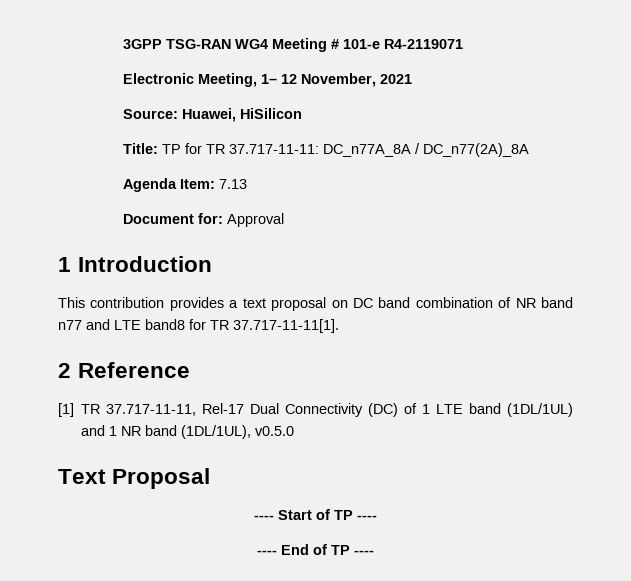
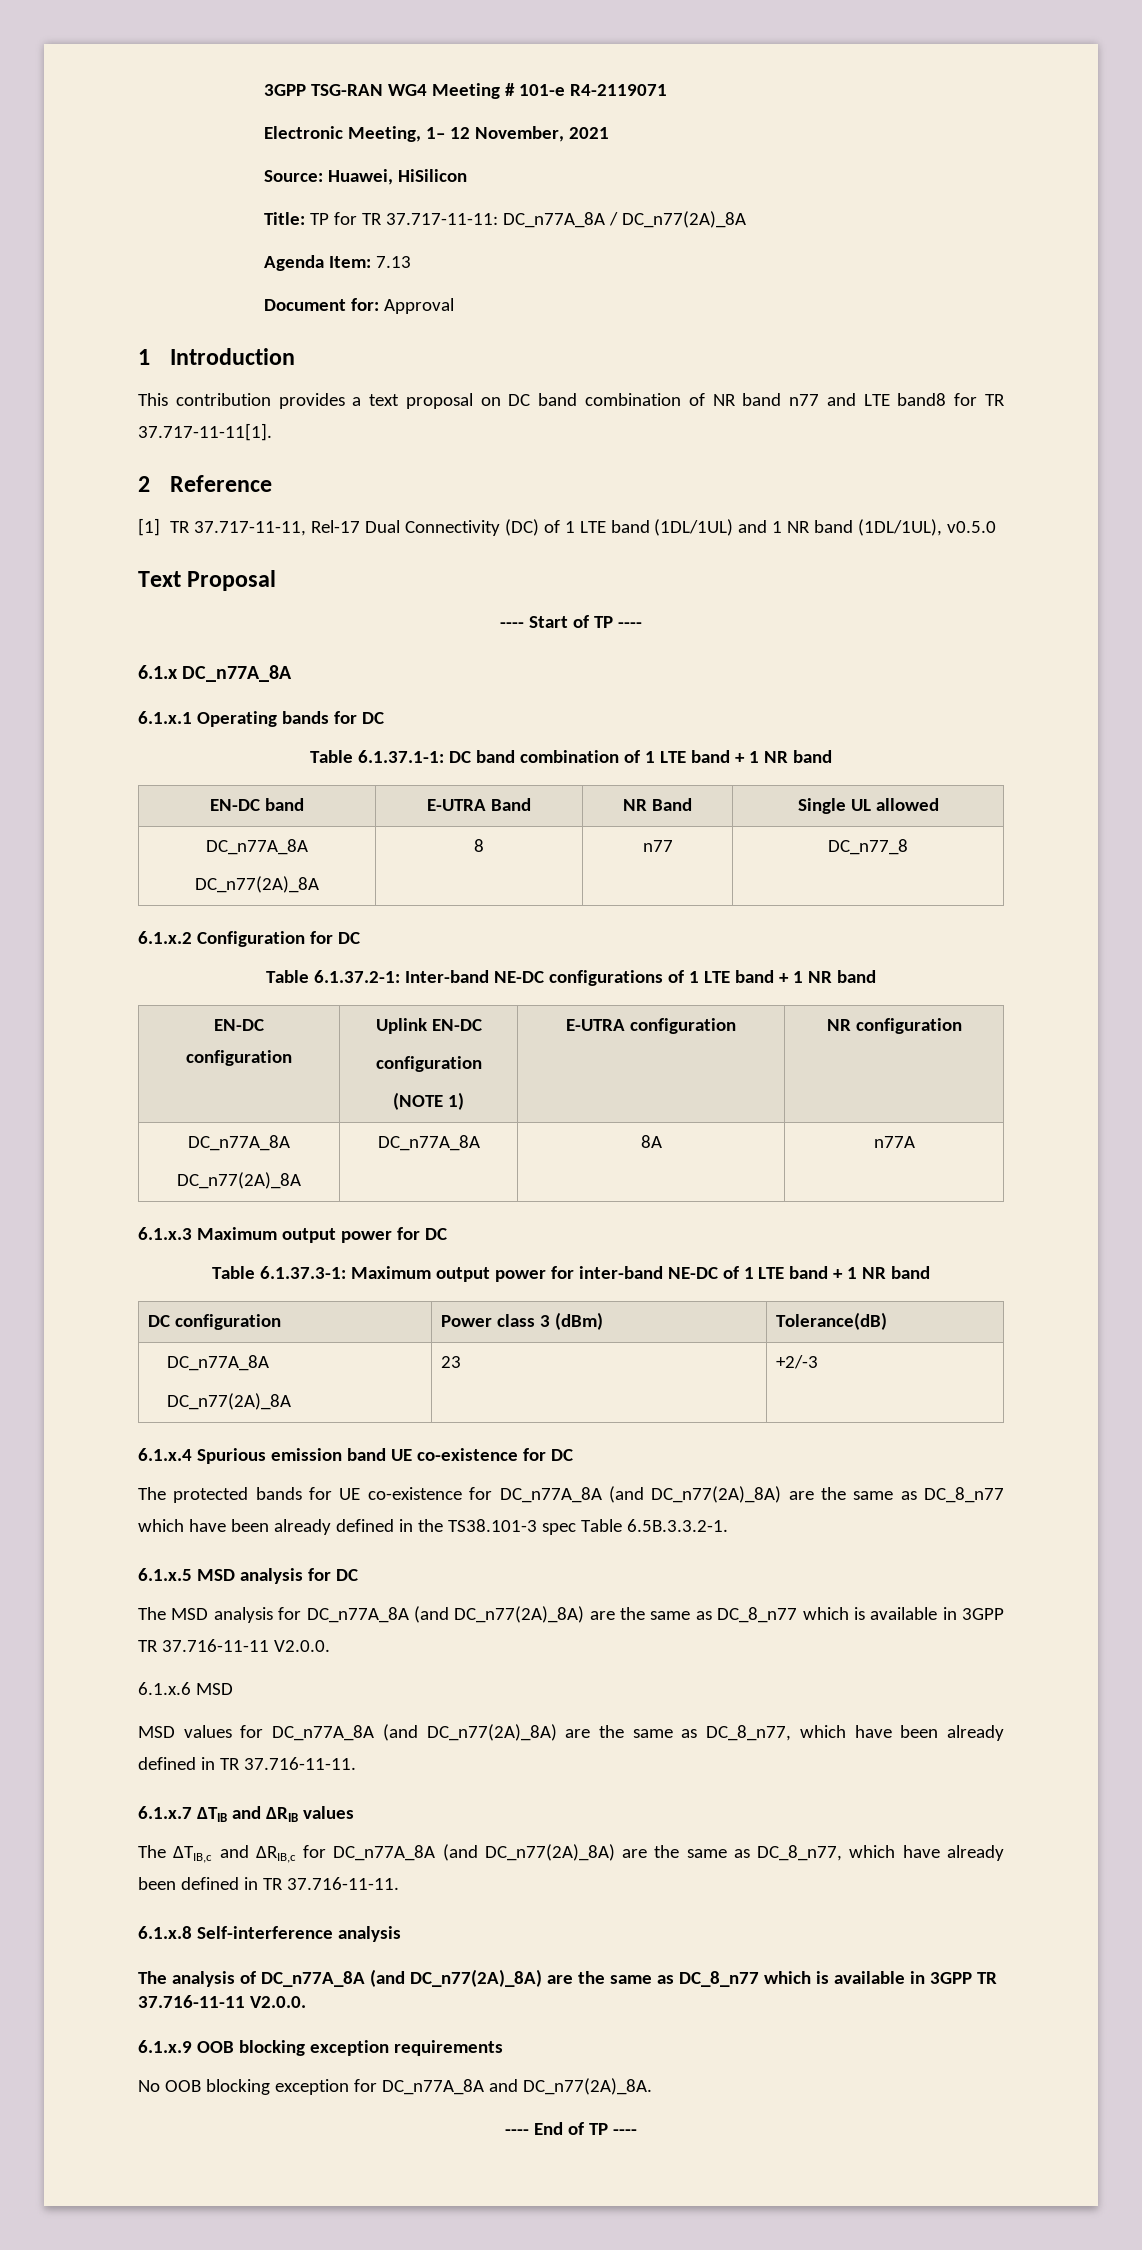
+ 6.1.x DC_n77A_8A
+ 6.1.x.1 Operating bands for DC
+ Table 6.1.37.1-1: DC band combination of 1 LTE band + 1 NR band
+ EN-DC band | E-UTRA Band | NR Band | Single UL allowed
+ DC_n77A_8A
+ DC_n77(2A)_8A | 8 | n77 | DC_n77_8
+ 6.1.x.2 Configuration for DC
+ Table 6.1.37.2-1: Inter-band NE-DC configurations of 1 LTE band + 1 NR band
+ EN-DC
+ configuration | Uplink EN-DC
+ configuration
+ (NOTE 1) | E-UTRA configuration | NR configuration
+ DC_n77A_8A
+ DC_n77(2A)_8A | DC_n77A_8A | 8A | n77A
+ 6.1.x.3 Maximum output power for DC
+ Table 6.1.37.3-1: Maximum output power for inter-band NE-DC of 1 LTE band + 1 NR band
+ DC configuration | Power class 3 (dBm) | Tolerance(dB)
+ DC_n77A_8A
+ DC_n77(2A)_8A | 23 | +2/-3
+ 6.1.x.4 Spurious emission band UE co-existence for DC
+ The protected bands for UE co-existence for DC_n77A_8A (and DC_n77(2A)_8A) are the same as DC_8_n77 which have been already defined in the TS38.101-3 spec Table 6.5B.3.3.2-1.
+ 6.1.x.5 MSD analysis for DC
+ The MSD analysis for DC_n77A_8A (and DC_n77(2A)_8A) are the same as DC_8_n77 which is available in 3GPP TR 37.716-11-11 V2.0.0.
+ 6.1.x.6 MSD
+ MSD values for DC_n77A_8A (and DC_n77(2A)_8A) are the same as DC_8_n77, which have been already defined in TR 37.716-11-11.
+ 6.1.x.7 ∆TIB and ∆RIB values
+ The ΔTIB,c and ΔRIB,c for DC_n77A_8A (and DC_n77(2A)_8A) are the same as DC_8_n77, which have already been defined in TR 37.716-11-11.
+ 6.1.x.8 Self-interference analysis
+ The analysis of DC_n77A_8A (and DC_n77(2A)_8A) are the same as DC_8_n77 which is available in 3GPP TR 37.716-11-11 V2.0.0.
+ 6.1.x.9 OOB blocking exception requirements
+ No OOB blocking exception for DC_n77A_8A and DC_n77(2A)_8A.

